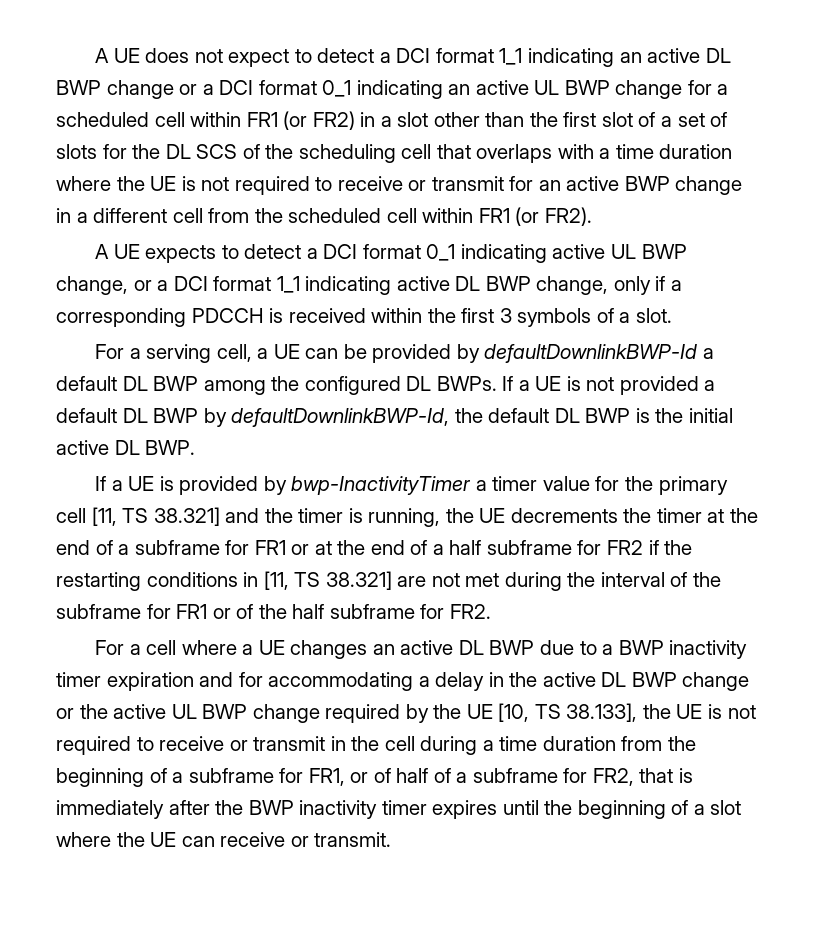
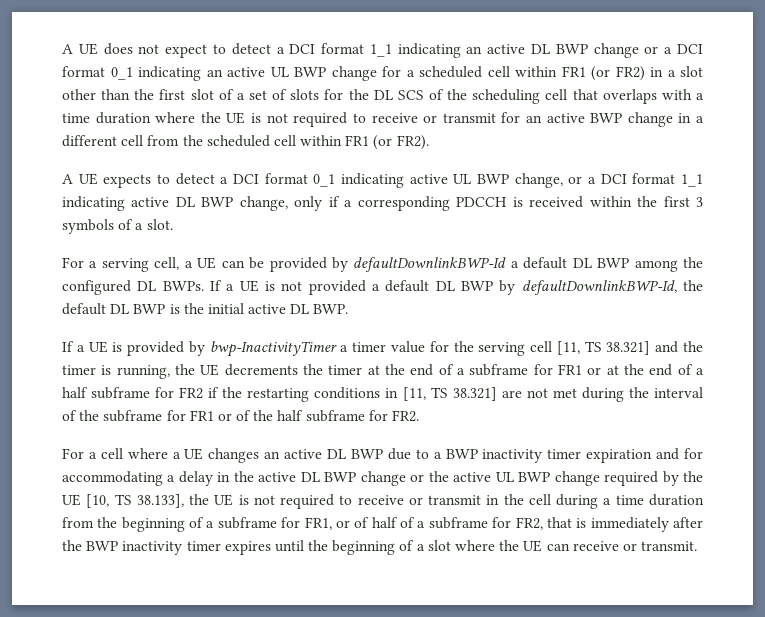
- If a UE is provided by bwp-InactivityTimer a timer value for the primary cell [11, TS 38.321] and the timer is running, the UE decrements the timer at the end of a subframe for FR1 or at the end of a half subframe for FR2 if the restarting conditions in [11, TS 38.321] are not met during the interval of the subframe for FR1 or of the half subframe for FR2.
+ If a UE is provided by bwp-InactivityTimer a timer value for the serving cell [11, TS 38.321] and the timer is running, the UE decrements the timer at the end of a subframe for FR1 or at the end of a half subframe for FR2 if the restarting conditions in [11, TS 38.321] are not met during the interval of the subframe for FR1 or of the half subframe for FR2.

